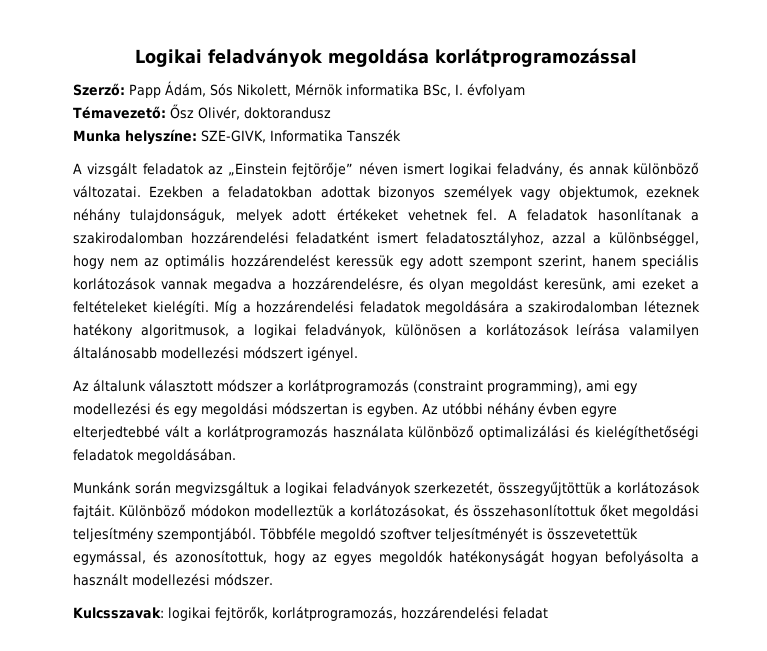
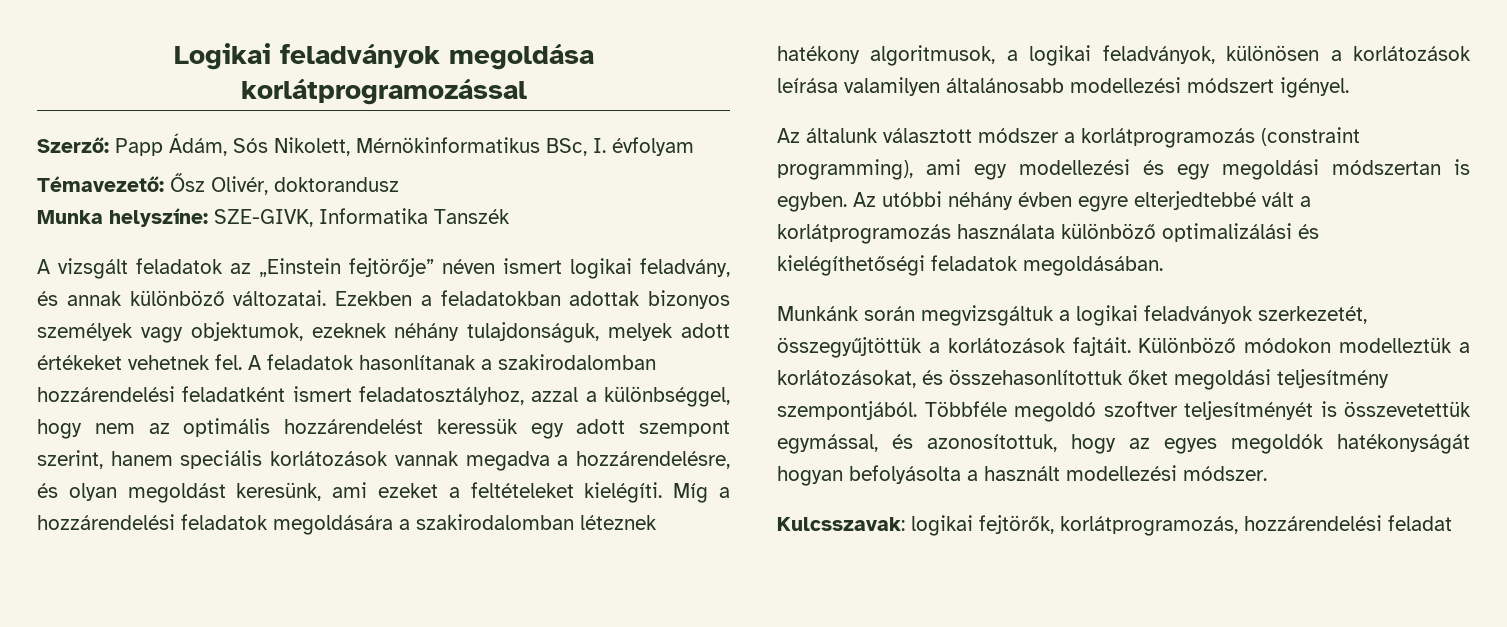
- Szerző: Papp Ádám, Sós Nikolett, Mérnök informatika BSc, I. évfolyam
+ Szerző: Papp Ádám, Sós Nikolett, Mérnökinformatikus BSc, I. évfolyam

